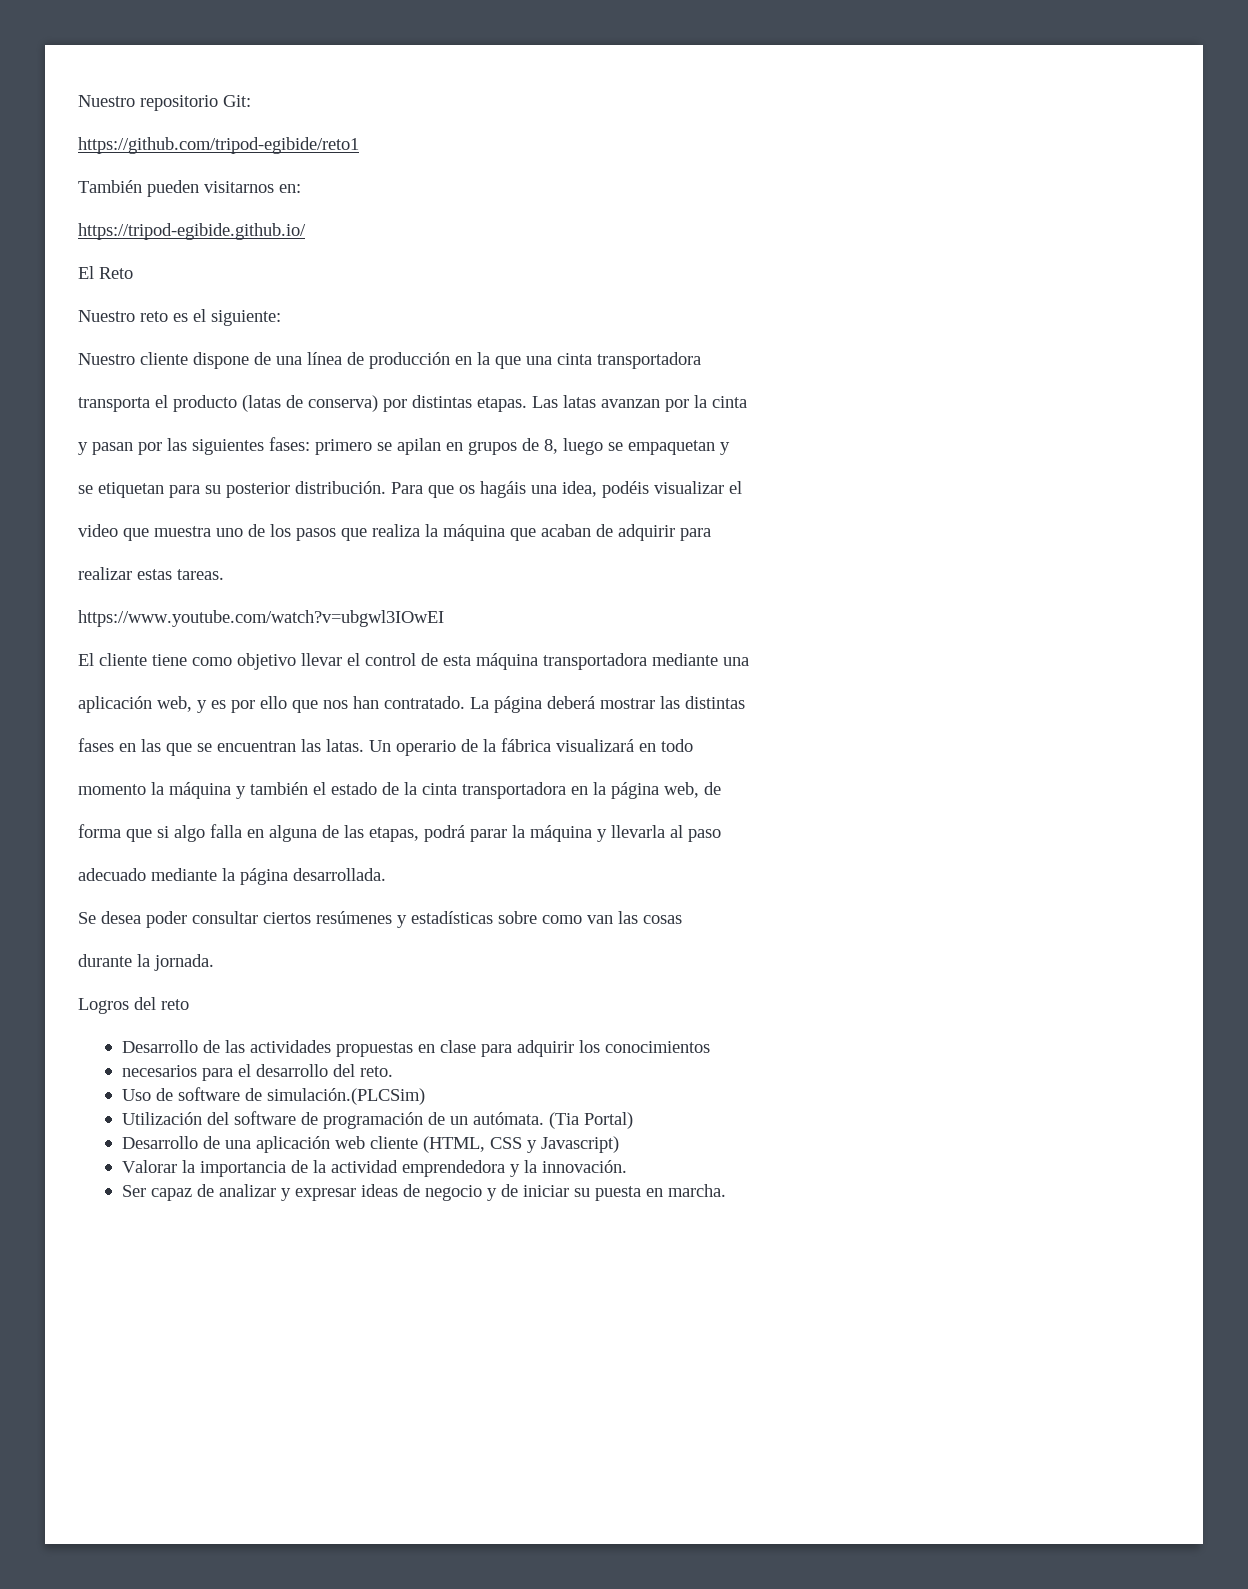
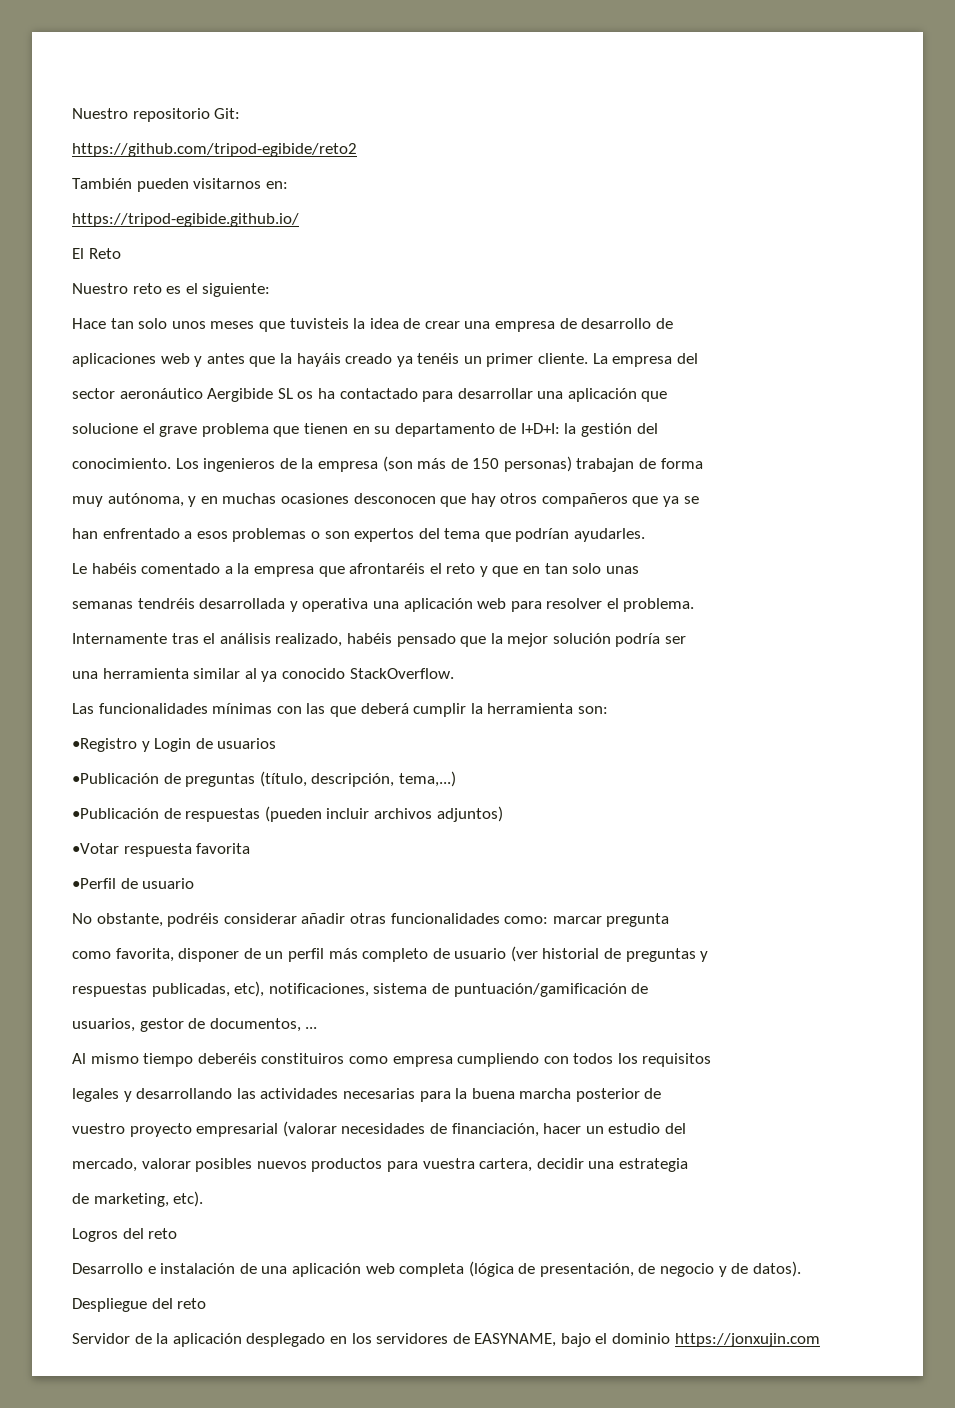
- https://github.com/tripod-egibide/reto1
+ https://github.com/tripod-egibide/reto2
- Nuestro cliente dispone de una línea de producción en la que una cinta transportadora
- transporta el producto (latas de conserva) por distintas etapas. Las latas avanzan por la cinta
- y pasan por las siguientes fases: primero se apilan en grupos de 8, luego se empaquetan y
- se etiquetan para su posterior distribución. Para que os hagáis una idea, podéis visualizar el
- video que muestra uno de los pasos que realiza la máquina que acaban de adquirir para
- realizar estas tareas.
- https://www.youtube.com/watch?v=ubgwl3IOwEI
- El cliente tiene como objetivo llevar el control de esta máquina transportadora mediante una
- aplicación web, y es por ello que nos han contratado. La página deberá mostrar las distintas
- fases en las que se encuentran las latas. Un operario de la fábrica visualizará en todo
- momento la máquina y también el estado de la cinta transportadora en la página web, de
- forma que si algo falla en alguna de las etapas, podrá parar la máquina y llevarla al paso
- adecuado mediante la página desarrollada.
- Se desea poder consultar ciertos resúmenes y estadísticas sobre como van las cosas
- durante la jornada.
+ Hace tan solo unos meses que tuvisteis la idea de crear una empresa de desarrollo de
+ aplicaciones web y antes que la hayáis creado ya tenéis un primer cliente. La empresa del
+ sector aeronáutico Aergibide SL os ha contactado para desarrollar una aplicación que
+ solucione el grave problema que tienen en su departamento de I+D+I: la gestión del
+ conocimiento. Los ingenieros de la empresa (son más de 150 personas) trabajan de forma
+ muy autónoma, y en muchas ocasiones desconocen que hay otros compañeros que ya se
+ han enfrentado a esos problemas o son expertos del tema que podrían ayudarles.
+ Le habéis comentado a la empresa que afrontaréis el reto y que en tan solo unas
+ semanas tendréis desarrollada y operativa una aplicación web para resolver el problema.
+ Internamente tras el análisis realizado, habéis pensado que la mejor solución podría ser
+ una herramienta similar al ya conocido StackOverflow.
+ Las funcionalidades mínimas con las que deberá cumplir la herramienta son:
+ •Registro y Login de usuarios
+ •Publicación de preguntas (título, descripción, tema,...)
+ •Publicación de respuestas (pueden incluir archivos adjuntos)
+ •Votar respuesta favorita
+ •Perfil de usuario
+ No obstante, podréis considerar añadir otras funcionalidades como: marcar pregunta
+ como favorita, disponer de un perfil más completo de usuario (ver historial de preguntas y
+ respuestas publicadas, etc), notificaciones, sistema de puntuación/gamificación de
+ usuarios, gestor de documentos, ...
+ Al mismo tiempo deberéis constituiros como empresa cumpliendo con todos los requisitos
+ legales y desarrollando las actividades necesarias para la buena marcha posterior de
+ vuestro proyecto empresarial (valorar necesidades de financiación, hacer un estudio del
+ mercado, valorar posibles nuevos productos para vuestra cartera, decidir una estrategia
+ de marketing, etc).
  Logros del reto
- Desarrollo de las actividades propuestas en clase para adquirir los conocimientos
- necesarios para el desarrollo del reto.
- Uso de software de simulación.(PLCSim)
- Utilización del software de programación de un autómata. (Tia Portal)
- Desarrollo de una aplicación web cliente (HTML, CSS y Javascript)
- Valorar la importancia de la actividad emprendedora y la innovación.
- Ser capaz de analizar y expresar ideas de negocio y de iniciar su puesta en marcha.
+ Desarrollo e instalación de una aplicación web completa (lógica de presentación, de negocio y de datos).
+ Despliegue del reto
+ Servidor de la aplicación desplegado en los servidores de EASYNAME, bajo el dominio https://jonxujin.com

